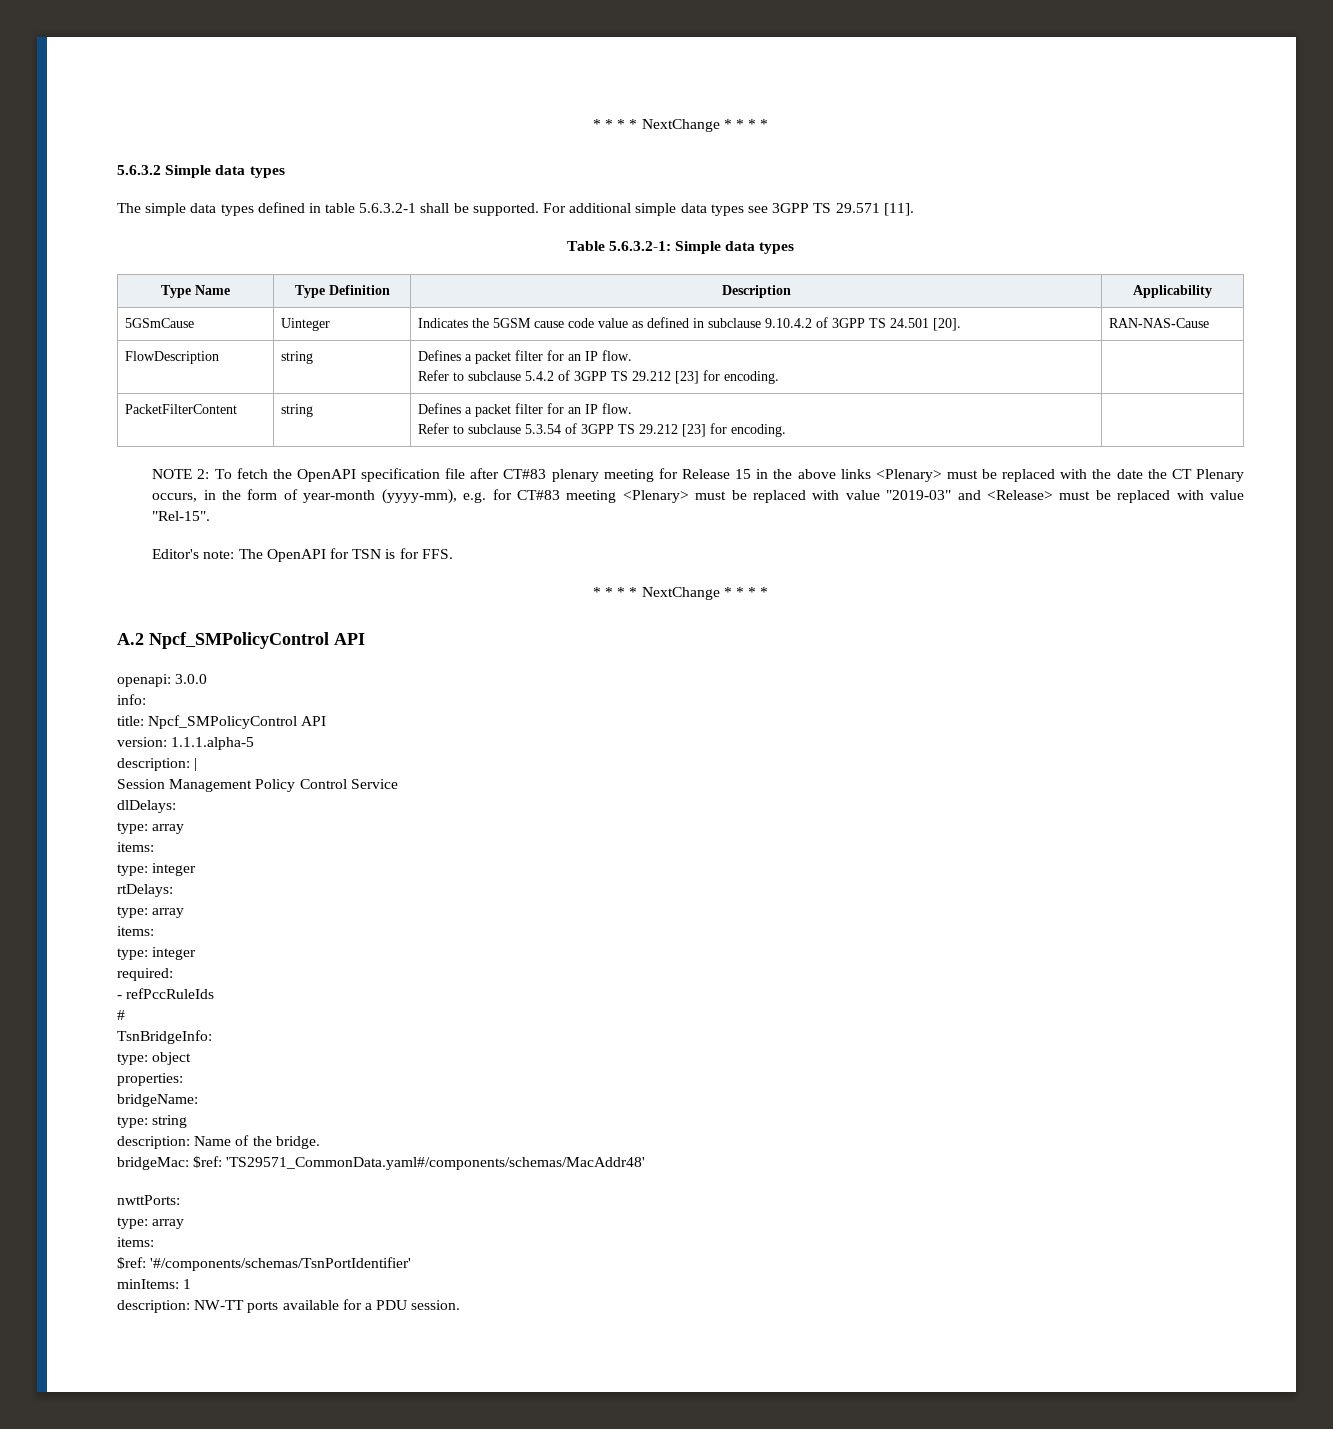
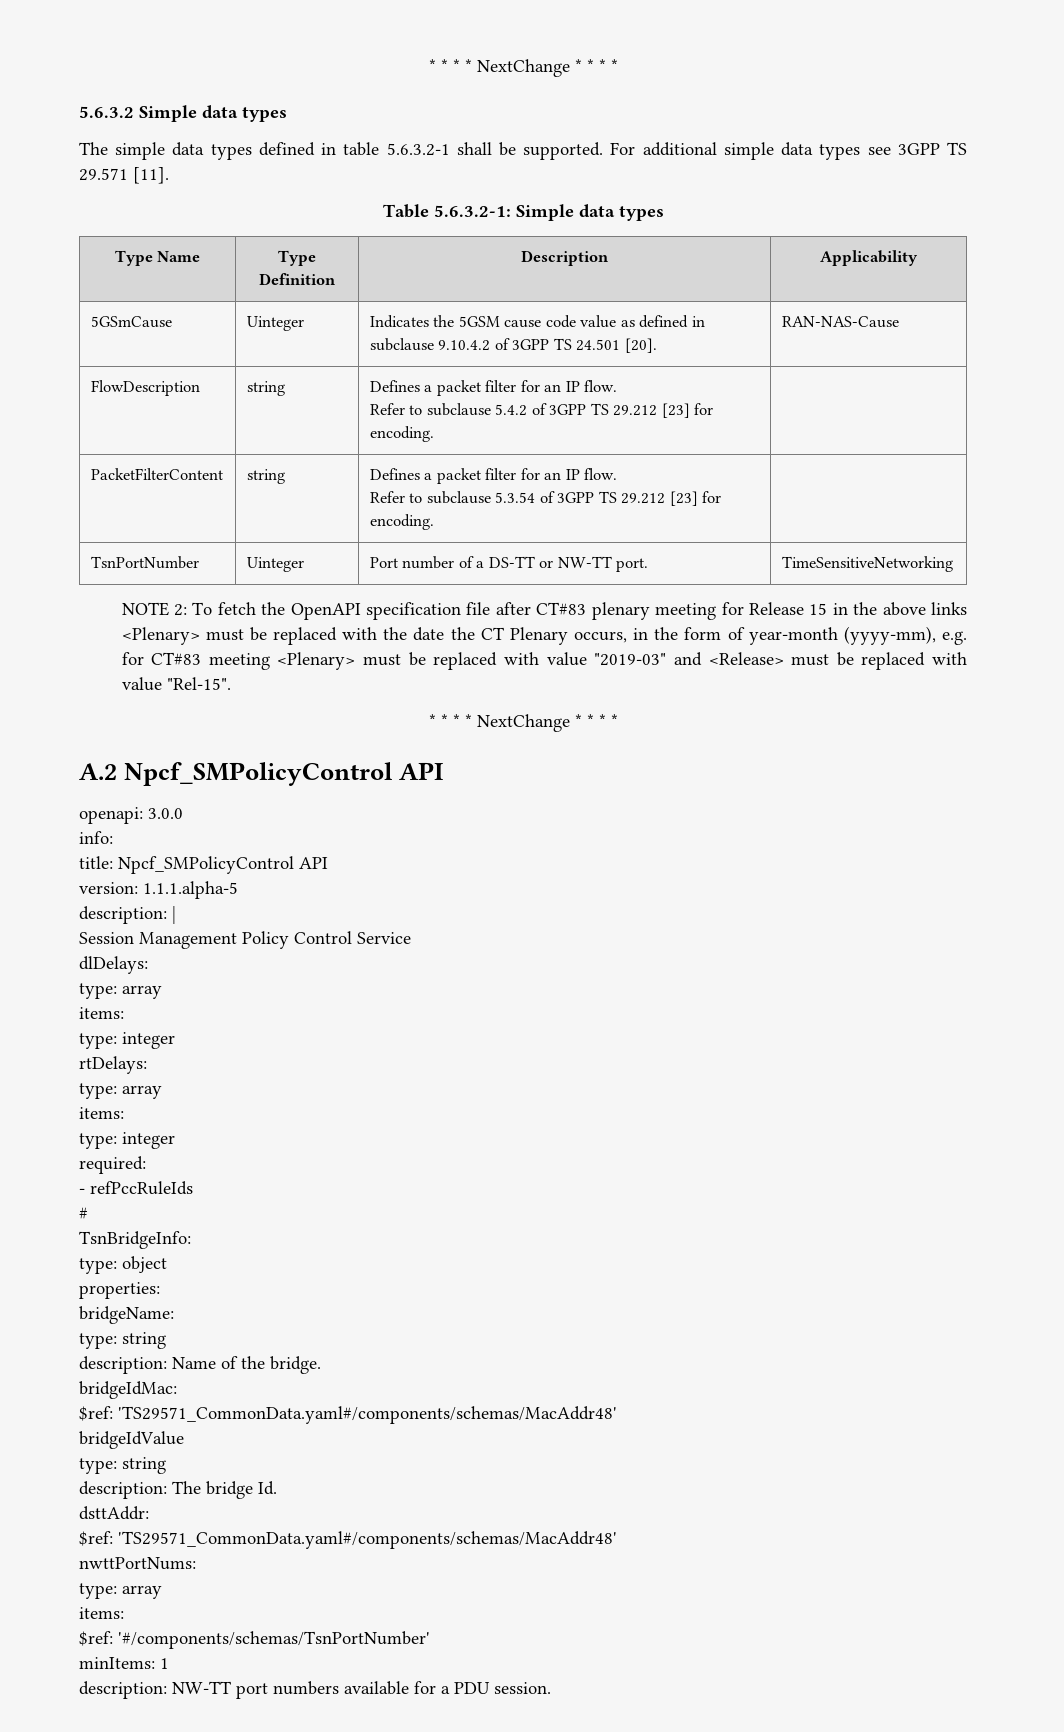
+ TsnPortNumber | Uinteger | Port number of a DS-TT or NW-TT port. | TimeSensitiveNetworking
- Editor's note: The OpenAPI for TSN is for FFS.
- bridgeMac: $ref: 'TS29571_CommonData.yaml#/components/schemas/MacAddr48'
- nwttPorts:
+ bridgeIdMac:
+ $ref: 'TS29571_CommonData.yaml#/components/schemas/MacAddr48'
+ bridgeIdValue
+ type: string
+ description: The bridge Id.
+ dsttAddr:
+ $ref: 'TS29571_CommonData.yaml#/components/schemas/MacAddr48'
+ nwttPortNums:
- $ref: '#/components/schemas/TsnPortIdentifier'
+ $ref: '#/components/schemas/TsnPortNumber'
- description: NW-TT ports available for a PDU session.
+ description: NW-TT port numbers available for a PDU session.

